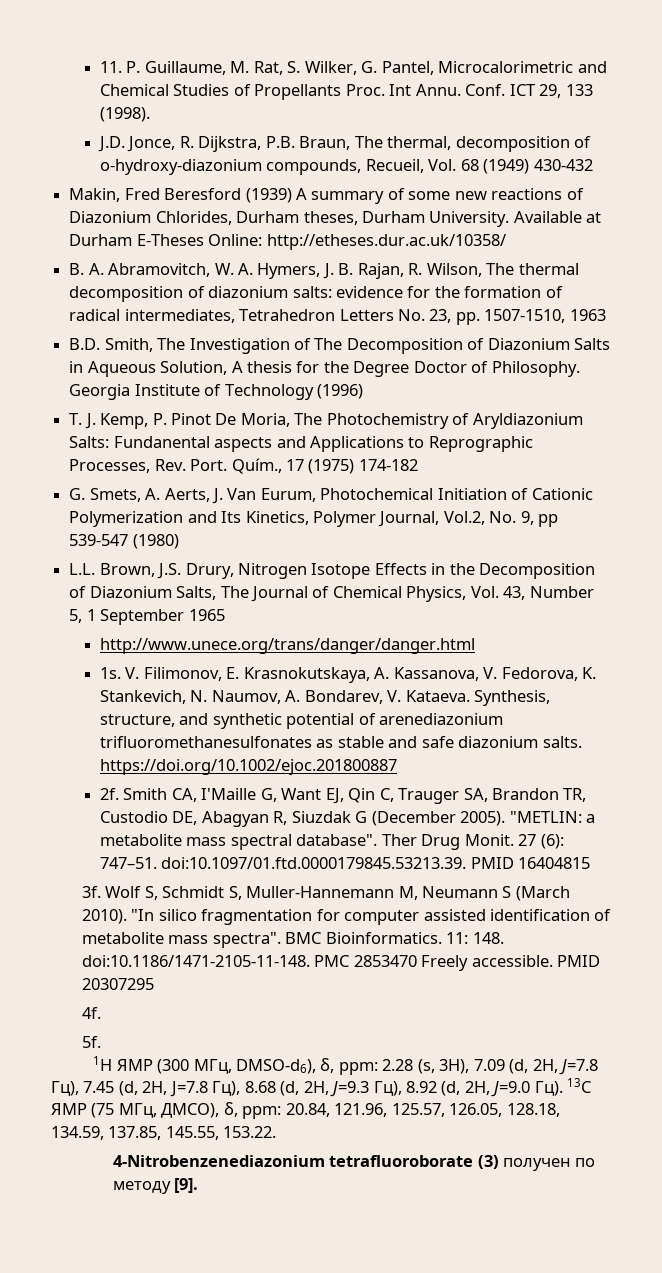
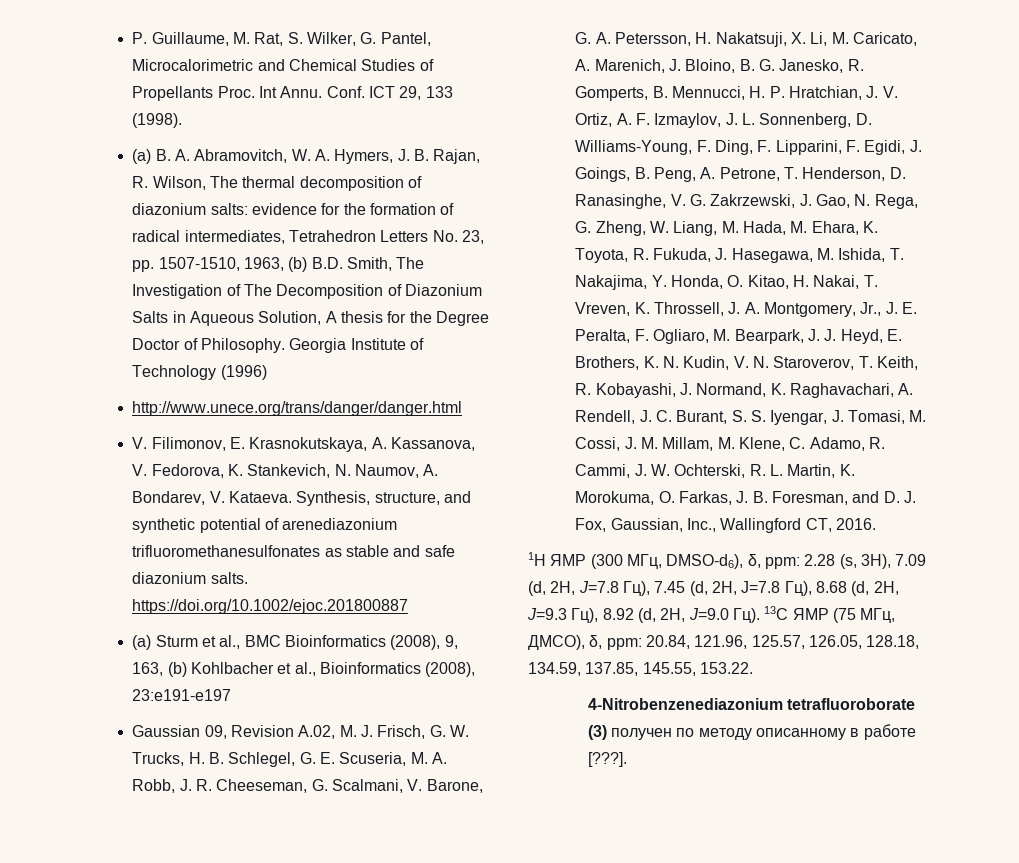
- 11. P. Guillaume, M. Rat, S. Wilker, G. Pantel, Microcalorimetric and Chemical Studies of Propellants Proc.
+ P. Guillaume, M. Rat, S. Wilker, G. Pantel, Microcalorimetric and Chemical Studies of Propellants Proc.
- J.D. Jonce, R. Dijkstra, P.B. Braun, The thermal, decomposition of o-hydroxy-diazonium compounds, Recueil, Vol. 68 (1949) 430-432
- Makin, Fred Beresford (1939) A summary of some new reactions of Diazonium Chlorides, Durham theses, Durham University. Available at Durham E-Theses Online: http://etheses.dur.ac.uk/10358/
- B. A. Abramovitch, W. A. Hymers, J. B. Rajan, R. Wilson, The thermal decomposition of diazonium salts: evidence for the formation of radical intermediates, Tetrahedron Letters No. 23, pp. 1507-1510, 1963
- B.D. Smith, The Investigation of The Decomposition of Diazonium Salts in Aqueous Solution, A thesis for the Degree Doctor of Philosophy.
+ (a) B. A. Abramovitch, W. A. Hymers, J. B. Rajan, R. Wilson, The thermal decomposition of diazonium salts: evidence for the formation of radical intermediates, Tetrahedron Letters No. 23, pp. 1507-1510, 1963, (b) B.D. Smith, The Investigation of The Decomposition of Diazonium Salts in Aqueous Solution, A thesis for the Degree Doctor of Philosophy.
- T. J. Kemp, P. Pinot De Moria, The Photochemistry of Aryldiazonium Salts: Fundanental aspects and Applications to Reprographic Processes, Rev. Port. Quím., 17 (1975) 174-182
- G. Smets, A. Aerts, J. Van Eurum, Photochemical Initiation of Cationic Polymerization and Its Kinetics, Polymer Journal, Vol.2, No. 9, pp 539-547 (1980)
- L.L. Brown, J.S. Drury, Nitrogen Isotope Effects in the Decomposition of Diazonium Salts, The Journal of Chemical Physics, Vol. 43, Number 5, 1 September 1965
- 1s.
- 2f. Smith CA, I'Maille G, Want EJ, Qin C, Trauger SA, Brandon TR, Custodio DE, Abagyan R, Siuzdak G (December 2005). "METLIN: a metabolite mass spectral database". Ther Drug Monit. 27 (6): 747–51. doi:10.1097/01.ftd.0000179845.53213.39. PMID 16404815
- 3f. Wolf S, Schmidt S, Muller-Hannemann M, Neumann S (March 2010). "In silico fragmentation for computer assisted identification of metabolite mass spectra". BMC Bioinformatics. 11: 148. doi:10.1186/1471-2105-11-148. PMC 2853470 Freely accessible. PMID 20307295
- 4f.
- 5f.
+ (a) Sturm et al., BMC Bioinformatics (2008), 9, 163, (b) Kohlbacher et al., Bioinformatics (2008), 23:e191-e197
+ Gaussian 09, Revision A.02, M. J. Frisch, G. W. Trucks, H. B. Schlegel, G. E. Scuseria, M. A. Robb, J. R. Cheeseman, G. Scalmani, V. Barone, G. A. Petersson, H. Nakatsuji, X. Li, M. Caricato, A. Marenich, J. Bloino, B. G. Janesko, R. Gomperts, B. Mennucci, H. P. Hratchian, J. V. Ortiz, A. F. Izmaylov, J. L. Sonnenberg, D. Williams-Young, F. Ding, F. Lipparini, F. Egidi, J. Goings, B. Peng, A. Petrone, T. Henderson, D. Ranasinghe, V. G. Zakrzewski, J. Gao, N. Rega, G. Zheng, W. Liang, M. Hada, M. Ehara, K. Toyota, R. Fukuda, J. Hasegawa, M. Ishida, T. Nakajima, Y. Honda, O. Kitao, H. Nakai, T. Vreven, K. Throssell, J. A. Montgomery, Jr., J. E. Peralta, F. Ogliaro, M. Bearpark, J. J. Heyd, E. Brothers, K. N. Kudin, V. N. Staroverov, T. Keith, R. Kobayashi, J. Normand, K. Raghavachari, A. Rendell, J. C. Burant, S. S. Iyengar, J. Tomasi, M. Cossi, J. M. Millam, M. Klene, C. Adamo, R. Cammi, J. W. Ochterski, R. L. Martin, K. Morokuma, O. Farkas, J. B. Foresman, and D. J. Fox, Gaussian, Inc., Wallingford CT, 2016.
- 4-Nitrobenzenediazonium tetrafluoroborate (3) получен по методу [9].
+ 4-Nitrobenzenediazonium tetrafluoroborate (3) получен по методу описанному в работе [???].

